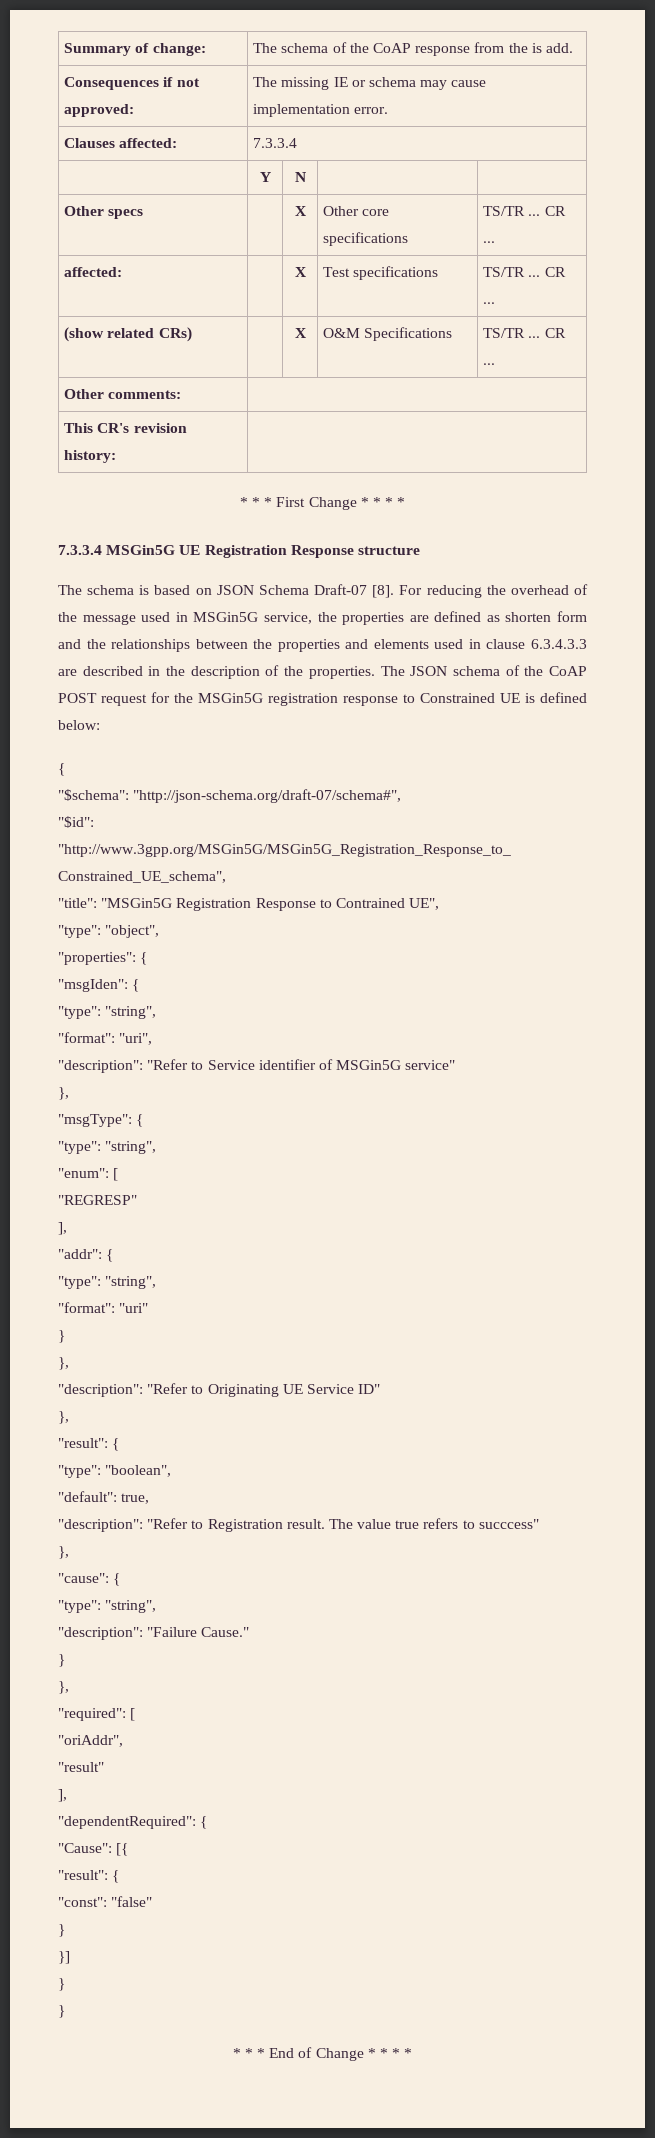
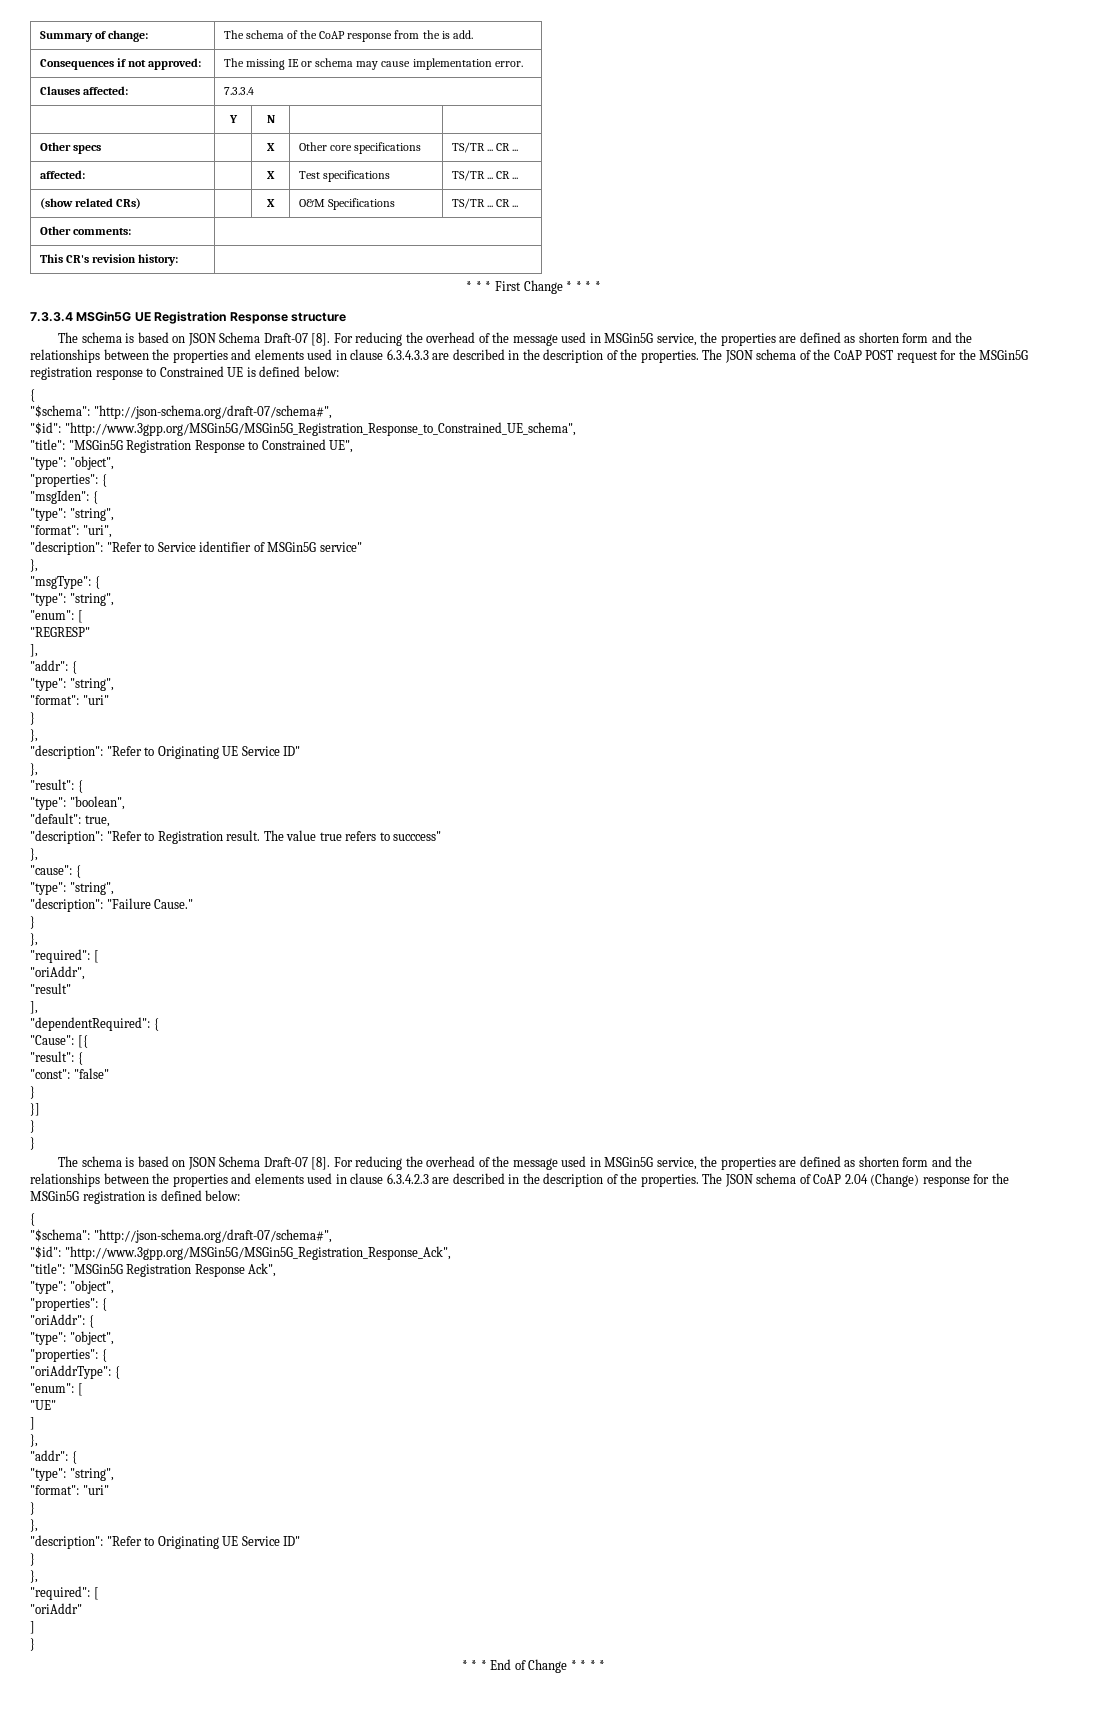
- "title": "MSGin5G Registration Response to Contrained UE",
+ "title": "MSGin5G Registration Response to Constrained UE",
+ The schema is based on JSON Schema Draft-07 [8]. For reducing the overhead of the message used in MSGin5G service, the properties are defined as shorten form and the relationships between the properties and elements used in clause 6.3.4.2.3 are described in the description of the properties. The JSON schema of CoAP 2.04 (Change) response for the MSGin5G registration is defined below:
+ {
+ "$schema": "http://json-schema.org/draft-07/schema#",
+ "$id": "http://www.3gpp.org/MSGin5G/MSGin5G_Registration_Response_Ack",
+ "title": "MSGin5G Registration Response Ack",
+ "type": "object",
+ "properties": {
+ "oriAddr": {
+ "type": "object",
+ "properties": {
+ "oriAddrType": {
+ "enum": [
+ "UE"
+ ]
+ },
+ "addr": {
+ "type": "string",
+ "format": "uri"
+ }
+ },
+ "description": "Refer to Originating UE Service ID"
+ }
+ },
+ "required": [
+ "oriAddr"
+ ]
+ }

